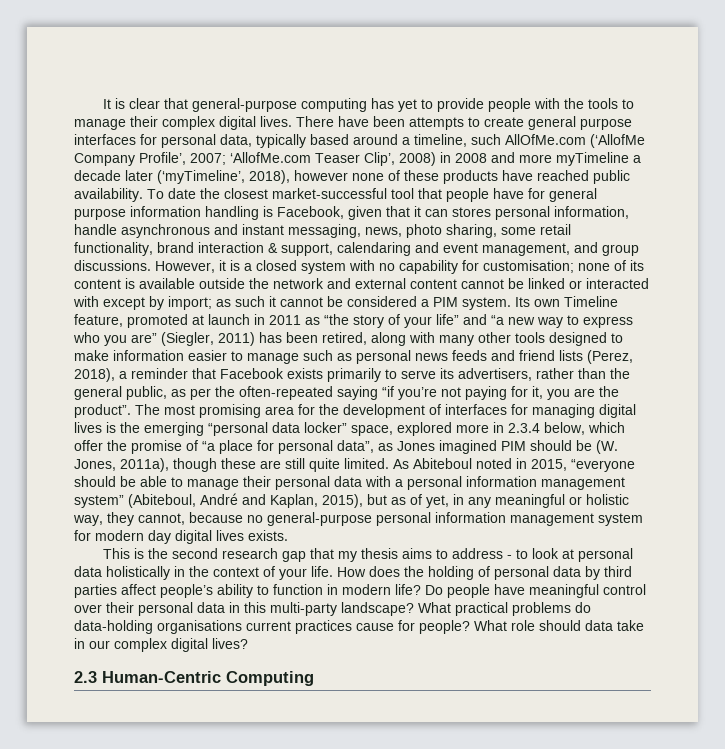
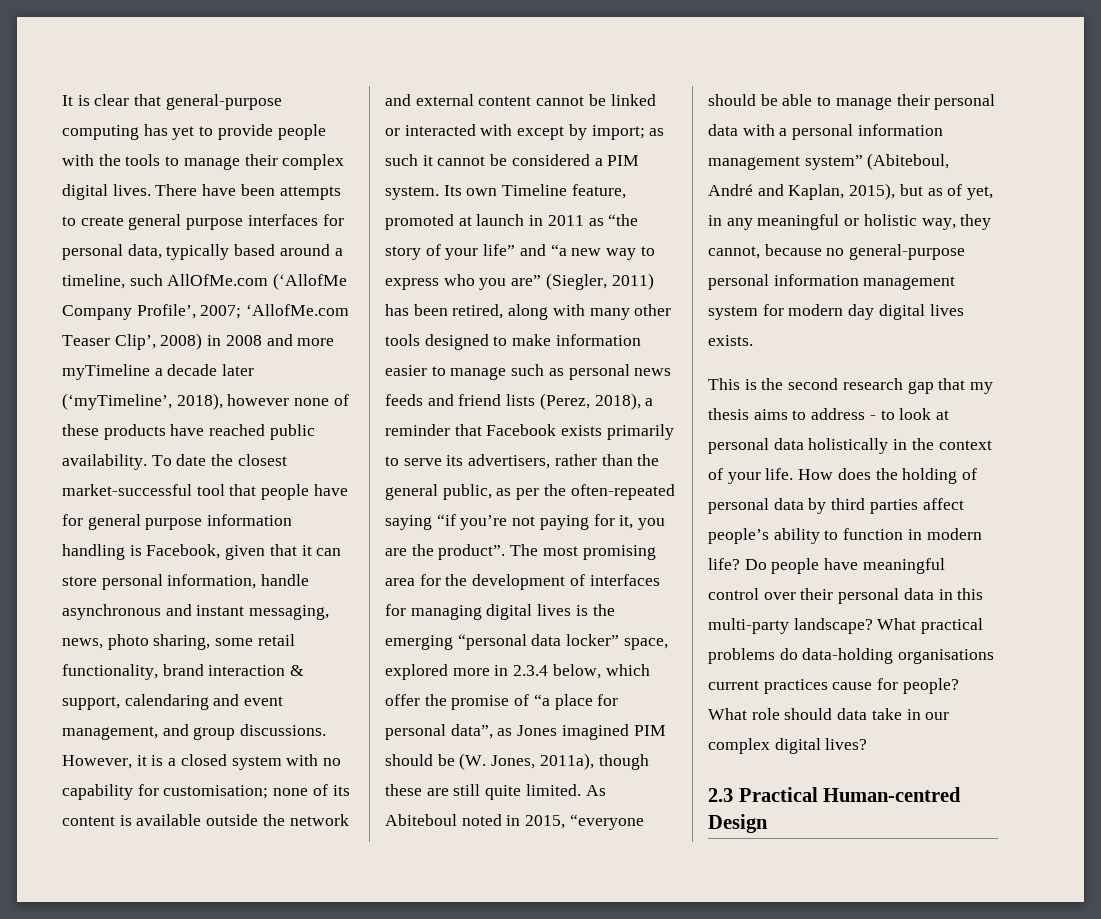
- To date the closest market-successful tool that people have for general purpose information handling is Facebook, given that it can stores personal information, handle asynchronous and instant messaging, news, photo sharing, some retail functionality, brand interaction & support, calendaring and event management, and group discussions.
+ To date the closest market-successful tool that people have for general purpose information handling is Facebook, given that it can store personal information, handle asynchronous and instant messaging, news, photo sharing, some retail functionality, brand interaction & support, calendaring and event management, and group discussions.
- 2.3 Human-Centric Computing
+ 2.3 Practical Human-centred Design

